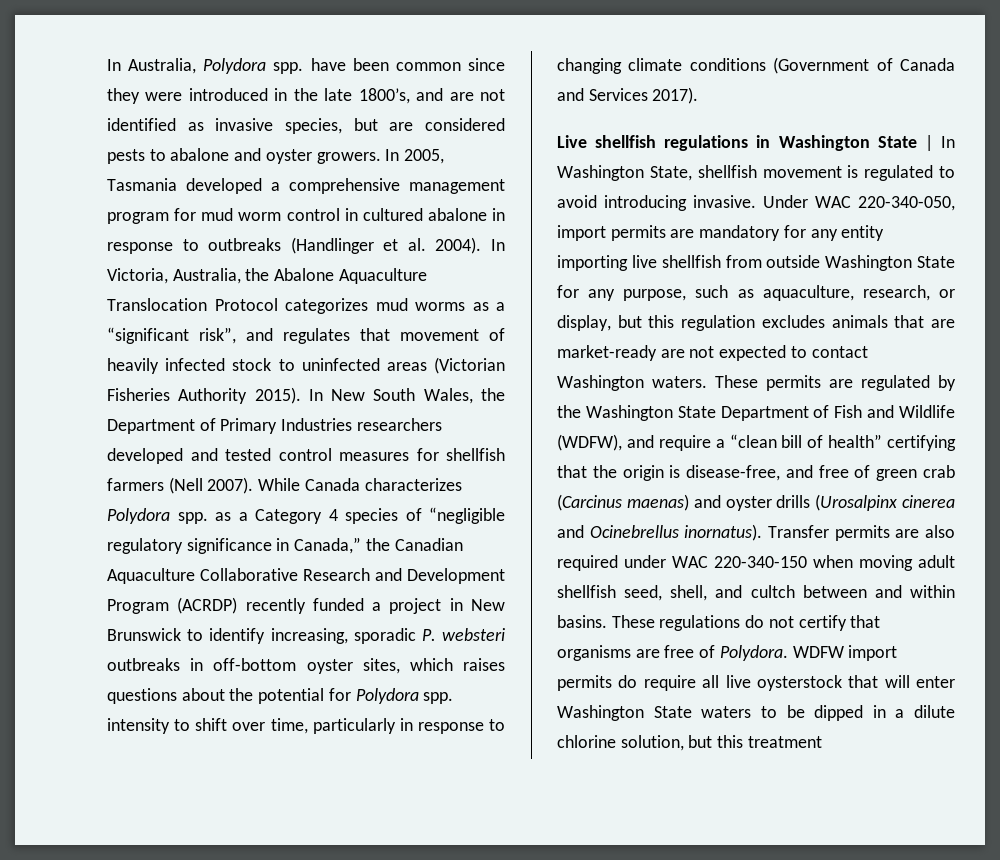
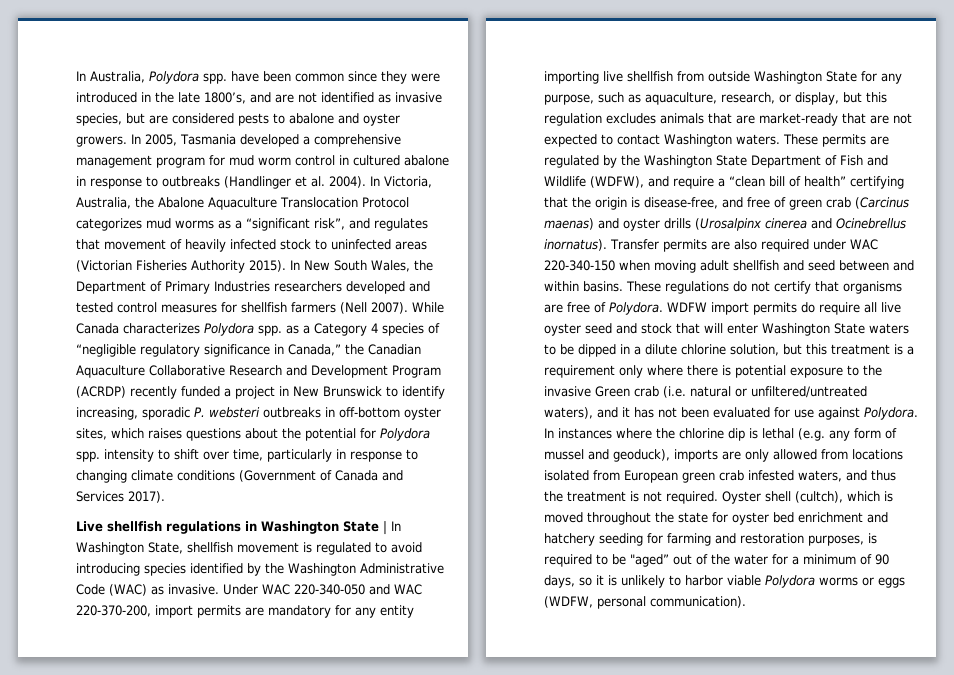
- Live shellfish regulations in Washington State | In Washington State, shellfish movement is regulated to avoid introducing invasive. Under WAC 220-340-050, import permits are mandatory for any entity importing live shellfish from outside Washington State for any purpose, such as aquaculture, research, or display, but this regulation excludes animals that are market-ready are not expected to contact Washington waters.
+ Live shellfish regulations in Washington State | In Washington State, shellfish movement is regulated to avoid introducing species identified by the Washington Administrative Code (WAC) as invasive. Under WAC 220-340-050 and WAC 220-370-200, import permits are mandatory for any entity importing live shellfish from outside Washington State for any purpose, such as aquaculture, research, or display, but this regulation excludes animals that are market-ready that are not expected to contact Washington waters.
- Transfer permits are also required under WAC 220-340-150 when moving adult shellfish seed, shell, and cultch between and within basins.
+ Transfer permits are also required under WAC 220-340-150 when moving adult shellfish and seed between and within basins.
- WDFW import permits do require all live oysterstock that will enter Washington State waters to be dipped in a dilute chlorine solution, but this treatment
+ WDFW import permits do require all live oyster seed and stock that will enter Washington State waters to be dipped in a dilute chlorine solution, but this treatment is a requirement only where there is potential exposure to the invasive Green crab (i.e. natural or unfiltered/untreated waters), and it has not been evaluated for use against Polydora. In instances where the chlorine dip is lethal (e.g. any form of mussel and geoduck), imports are only allowed from locations isolated from European green crab infested waters, and thus the treatment is not required. Oyster shell (cultch), which is moved throughout the state for oyster bed enrichment and hatchery seeding for farming and restoration purposes, is required to be "aged” out of the water for a minimum of 90 days, so it is unlikely to harbor viable Polydora worms or eggs (WDFW, personal communication).

